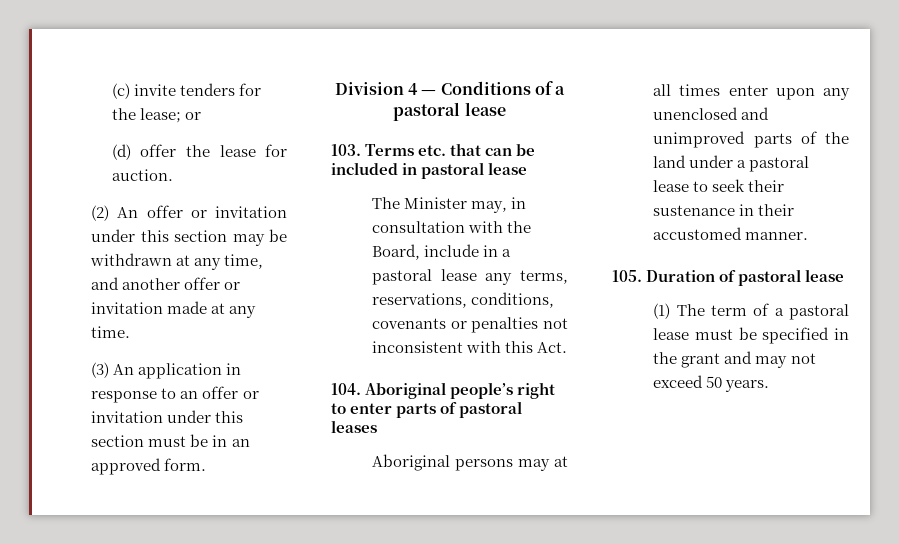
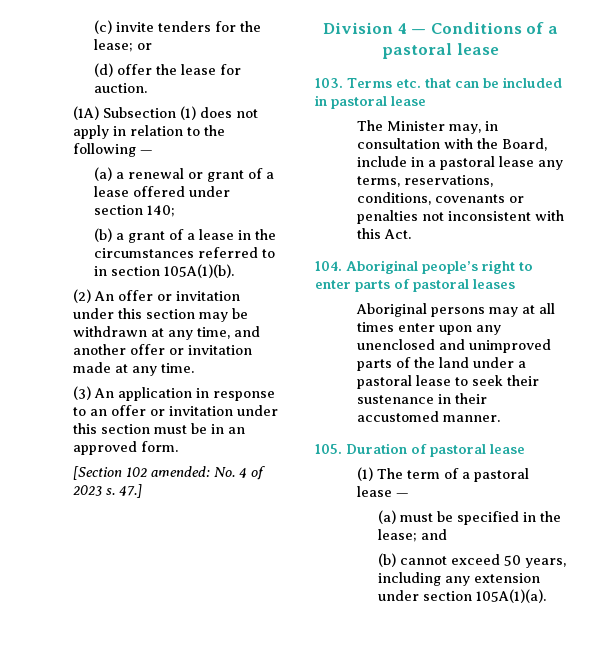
+ (1A) Subsection (1) does not apply in relation to the following —
+ (a) a renewal or grant of a lease offered under section 140;
+ (b) a grant of a lease in the circumstances referred to in section 105A(1)(b).
+ [Section 102 amended: No. 4 of 2023 s. 47.]
- (1) The term of a pastoral lease must be specified in the grant and may not exceed 50 years.
+ (1) The term of a pastoral lease —
+ (a) must be specified in the lease; and
+ (b) cannot exceed 50 years, including any extension under section 105A(1)(a).

